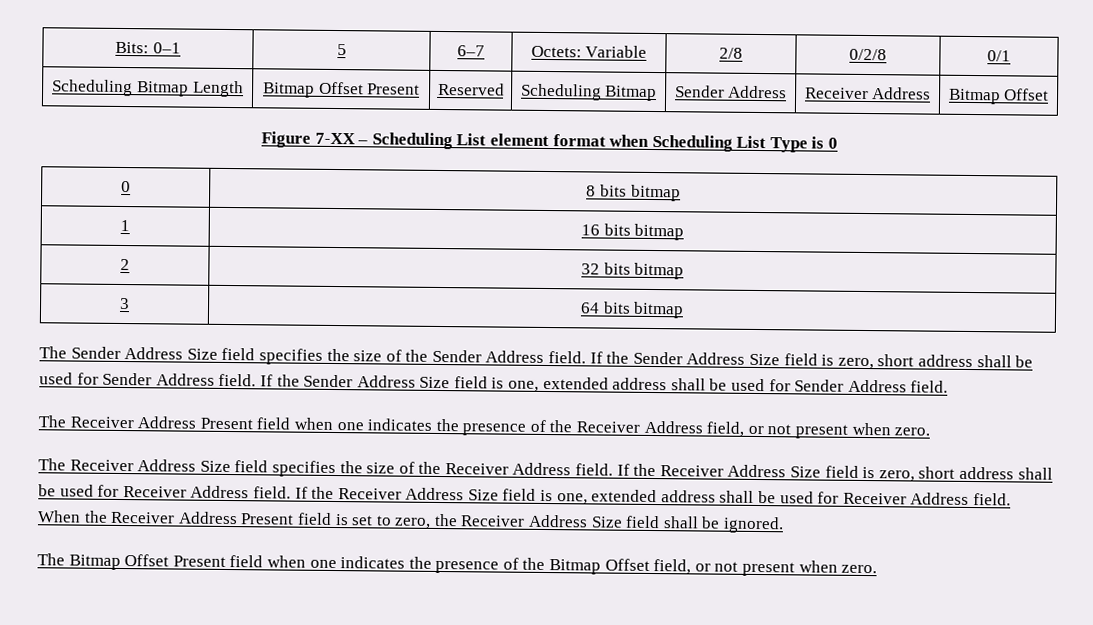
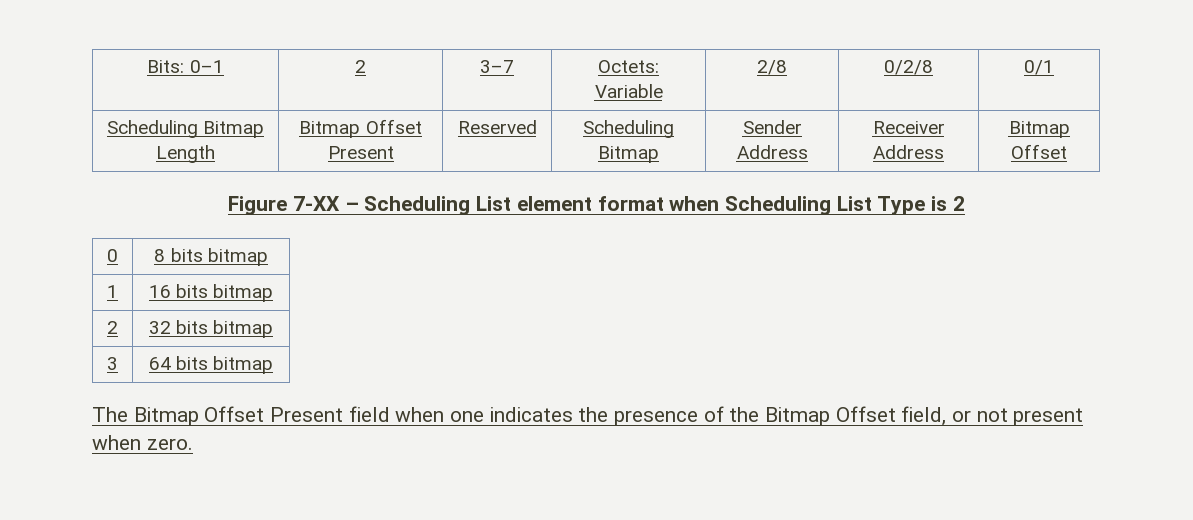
- Bits: 0–1 | 5 | 6–7 | Octets: Variable | 2/8 | 0/2/8 | 0/1
+ Bits: 0–1 | 2 | 3–7 | Octets: Variable | 2/8 | 0/2/8 | 0/1
- Figure 7-XX – Scheduling List element format when Scheduling List Type is 0
+ Figure 7-XX – Scheduling List element format when Scheduling List Type is 2
- The Sender Address Size field specifies the size of the Sender Address field. If the Sender Address Size field is zero, short address shall be used for Sender Address field. If the Sender Address Size field is one, extended address shall be used for Sender Address field.
- The Receiver Address Present field when one indicates the presence of the Receiver Address field, or not present when zero.
- The Receiver Address Size field specifies the size of the Receiver Address field. If the Receiver Address Size field is zero, short address shall be used for Receiver Address field. If the Receiver Address Size field is one, extended address shall be used for Receiver Address field. When the Receiver Address Present field is set to zero, the Receiver Address Size field shall be ignored.

